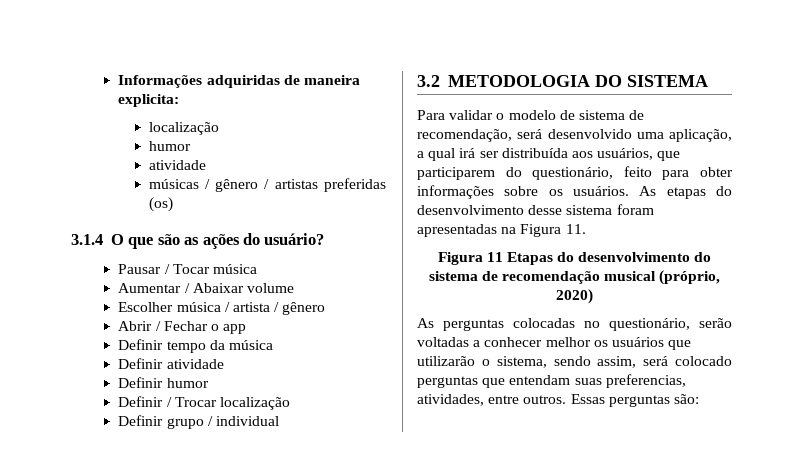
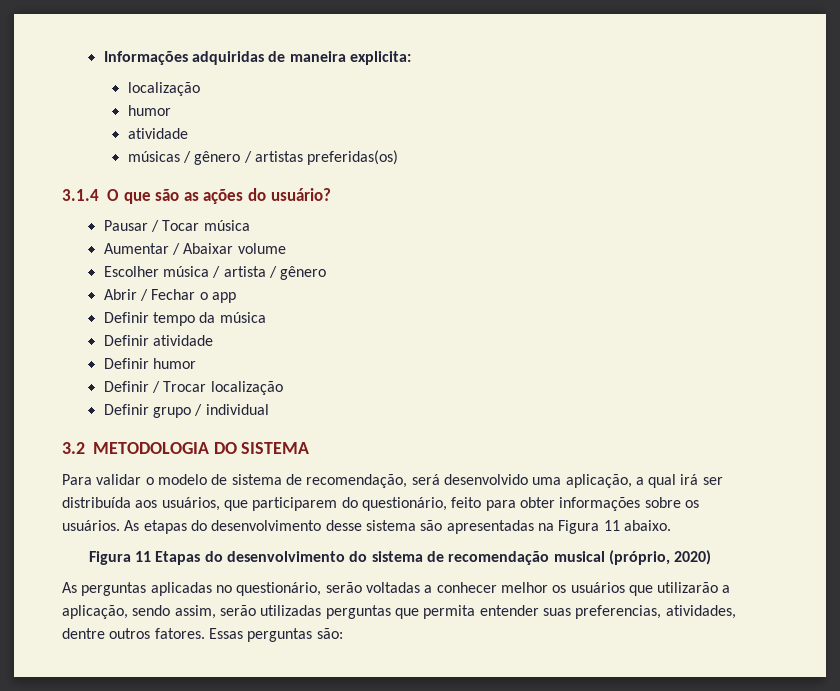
- músicas / gênero / artistas preferidas (os)
+ músicas / gênero / artistas preferidas(os)
- As etapas do desenvolvimento desse sistema foram apresentadas na Figura 11.
+ As etapas do desenvolvimento desse sistema são apresentadas na Figura 11 abaixo.
- As perguntas colocadas no questionário, serão voltadas a conhecer melhor os usuários que utilizarão o sistema, sendo assim, será colocado perguntas que entendam suas preferencias, atividades, entre outros.
+ As perguntas aplicadas no questionário, serão voltadas a conhecer melhor os usuários que utilizarão a aplicação, sendo assim, serão utilizadas perguntas que permita entender suas preferencias, atividades, dentre outros fatores.

